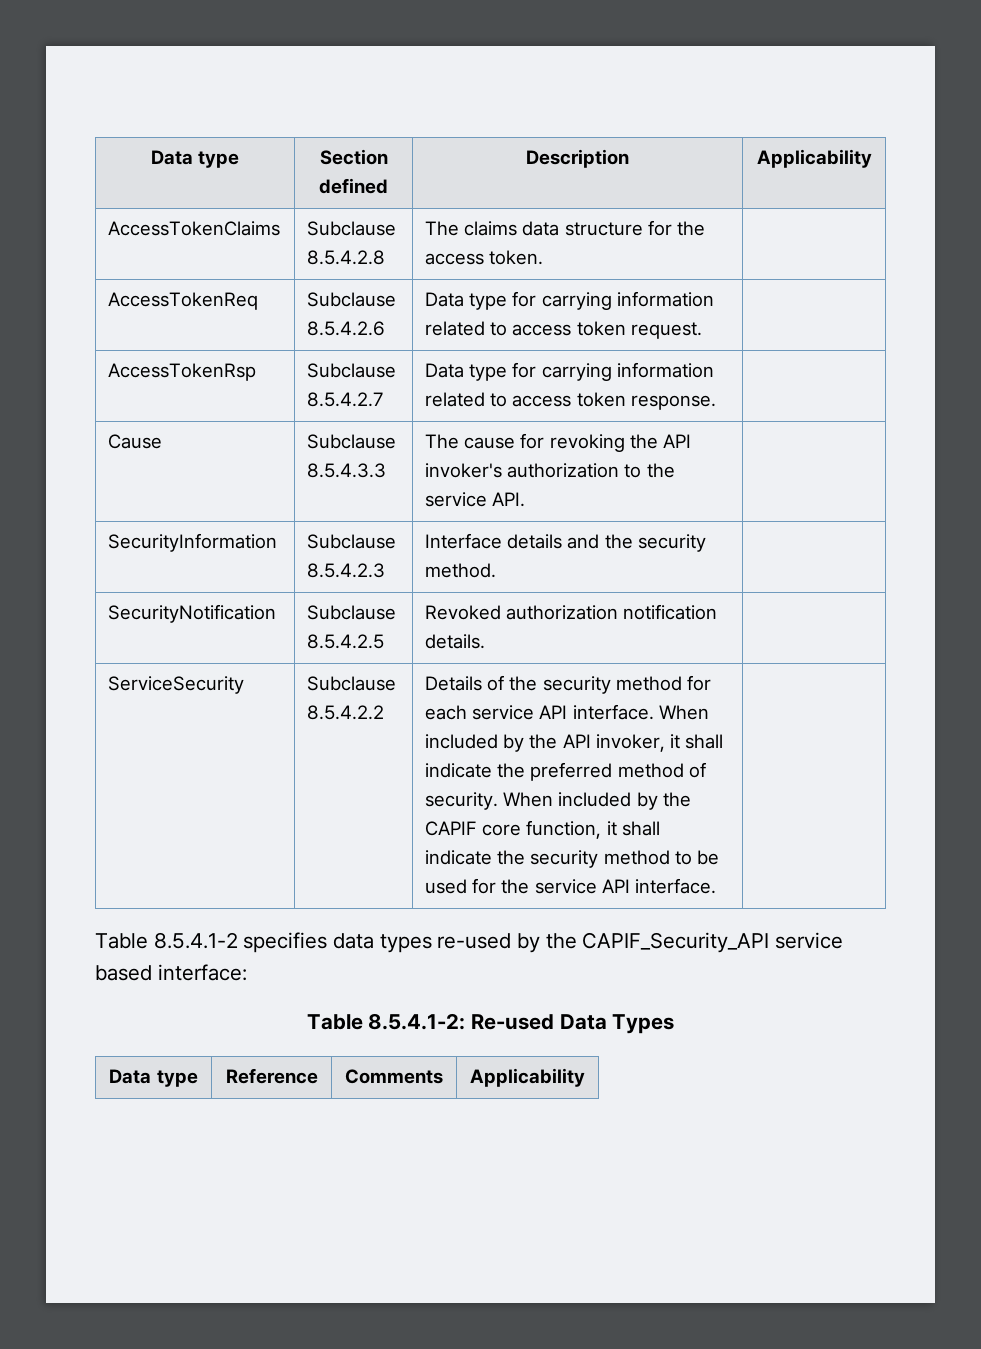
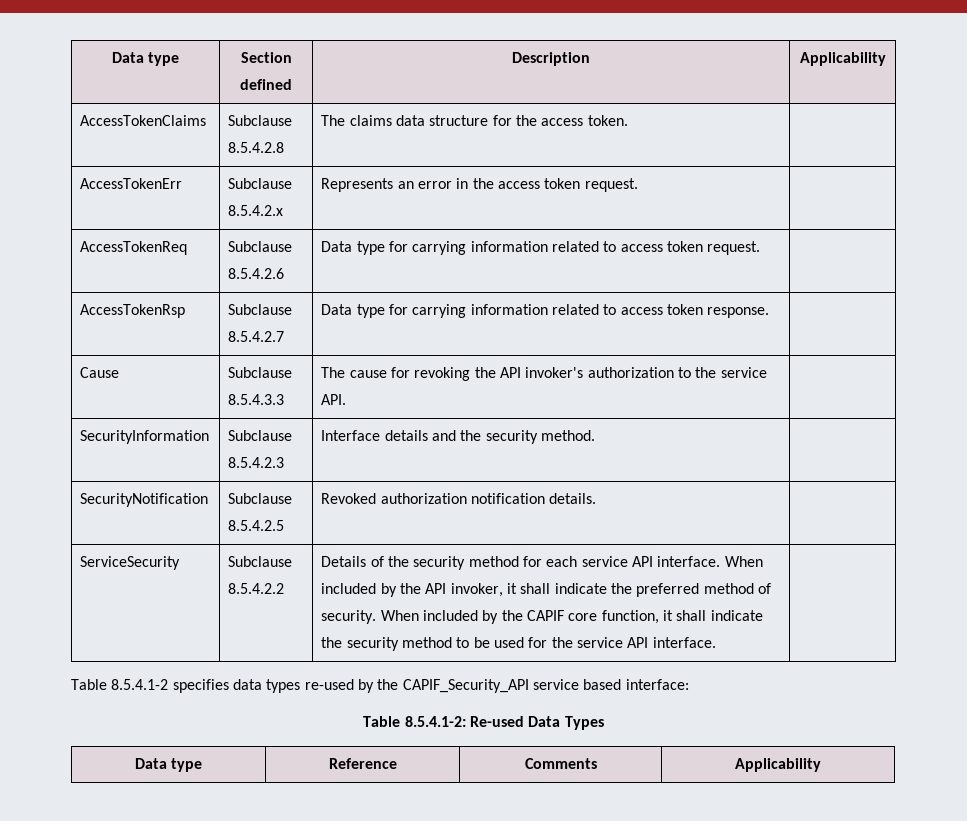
+ AccessTokenErr | Subclause 8.5.4.2.x | Represents an error in the access token request. |

